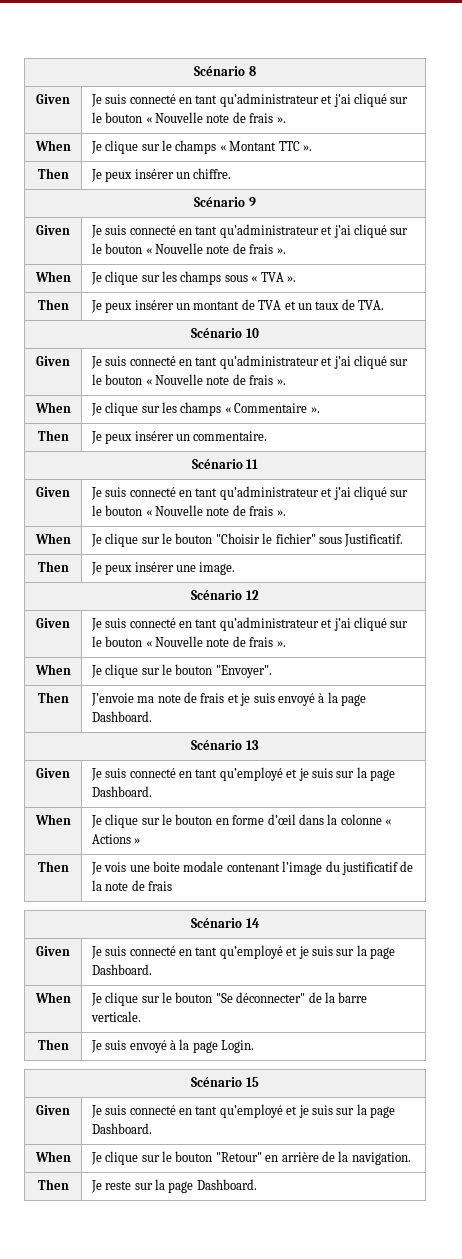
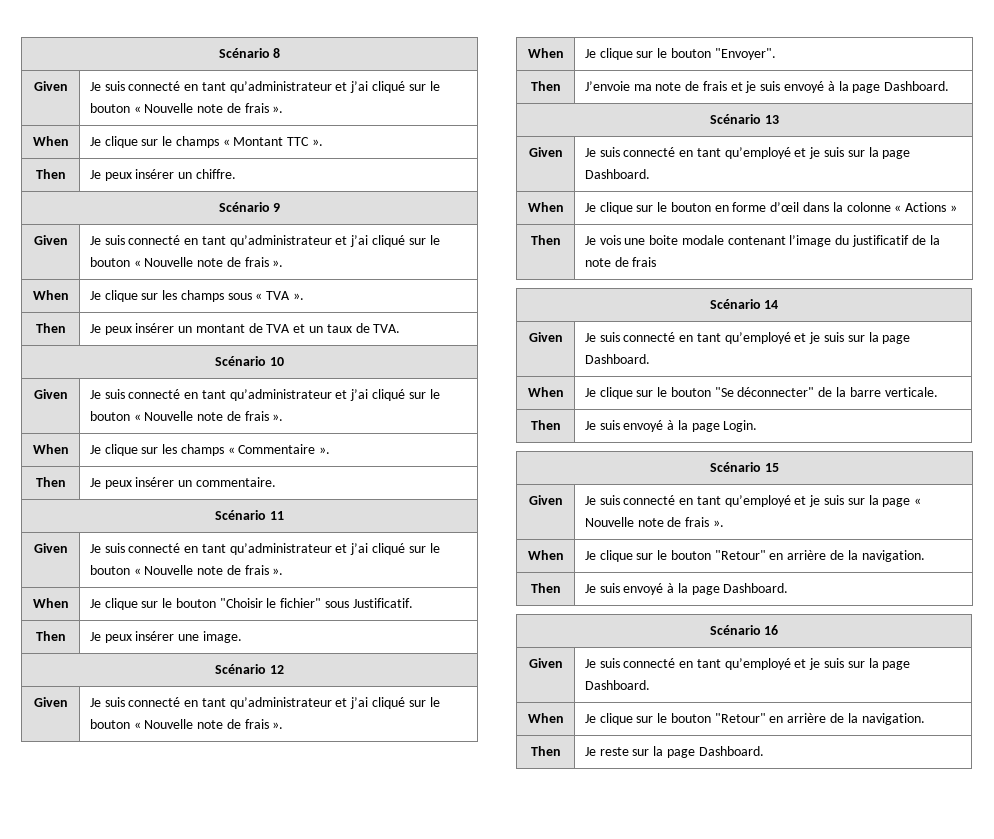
+ Given | Je suis connecté en tant qu’employé et je suis sur la page « Nouvelle note de frais ».
+ When | Je clique sur le bouton "Retour" en arrière de la navigation.
+ Then | Je suis envoyé à la page Dashboard.
+ Scénario 16

